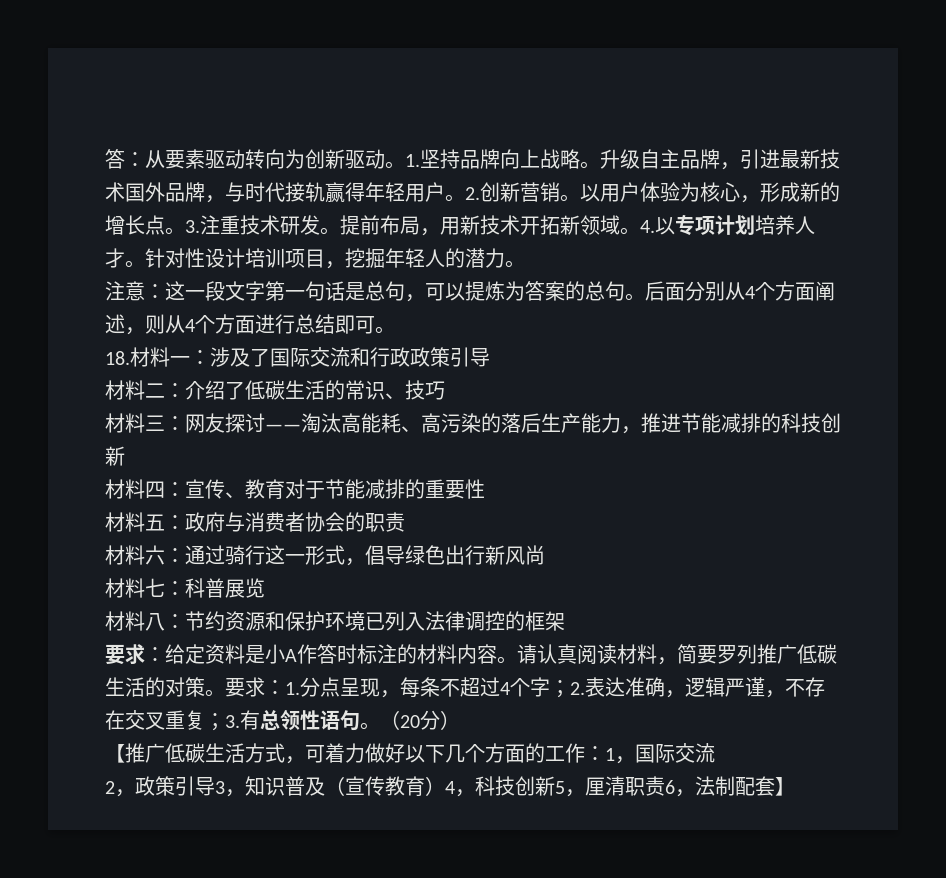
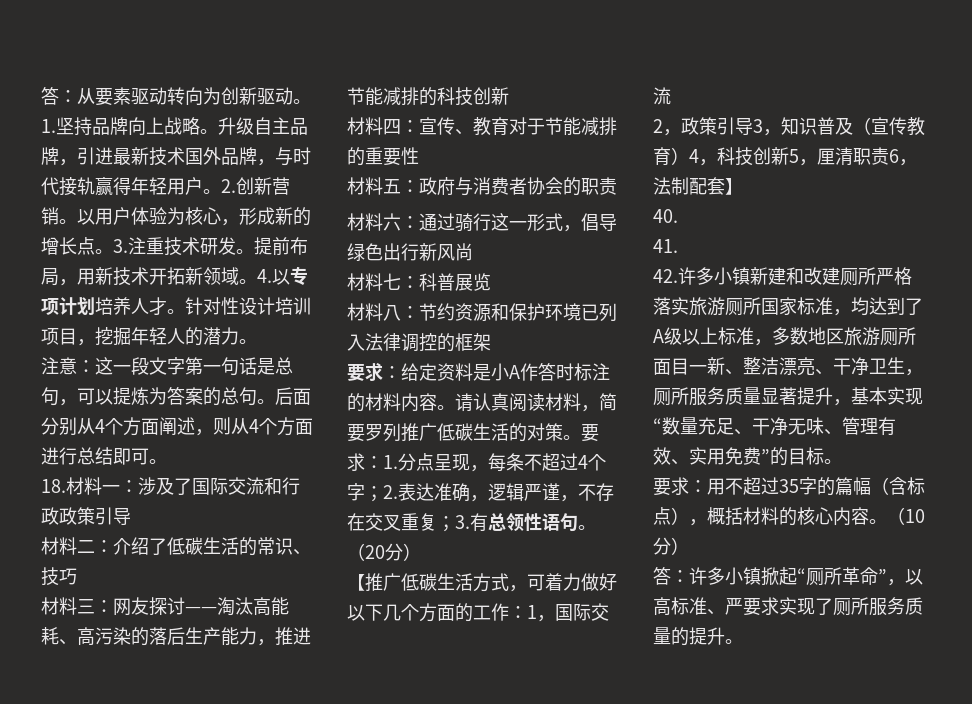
+ 40.
+ 41.
+ 42.许多小镇新建和改建厕所严格落实旅游厕所国家标准，均达到了A级以上标准，多数地区旅游厕所面目一新、整洁漂亮、干净卫生，厕所服务质量显著提升，基本实现“数量充足、干净无味、管理有效、实用免费”的目标。
+ 要求：用不超过35字的篇幅（含标点），概括材料的核心内容。（10分）
+ 答：许多小镇掀起“厕所革命”，以高标准、严要求实现了厕所服务质量的提升。

